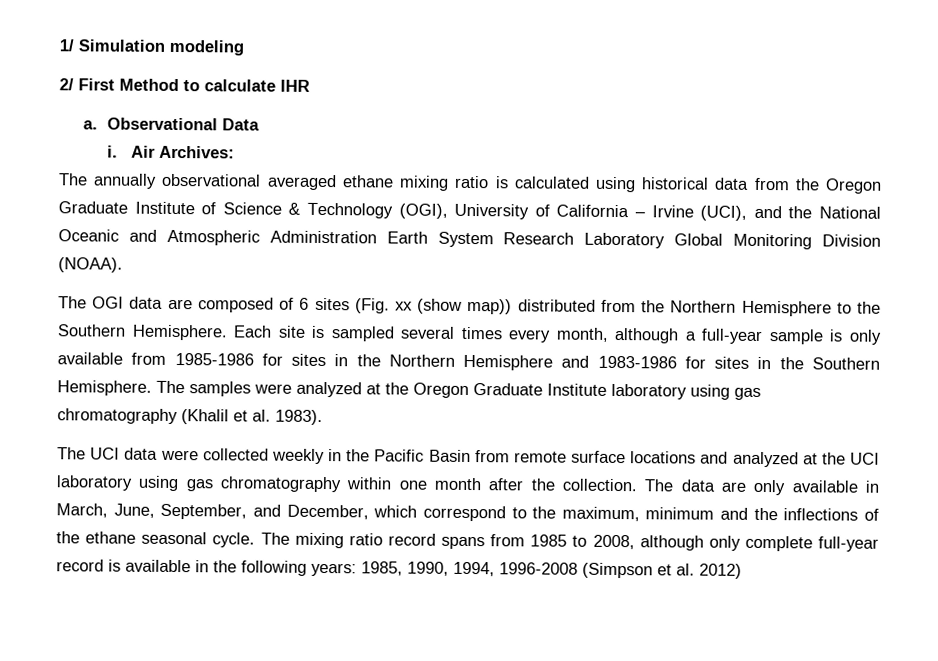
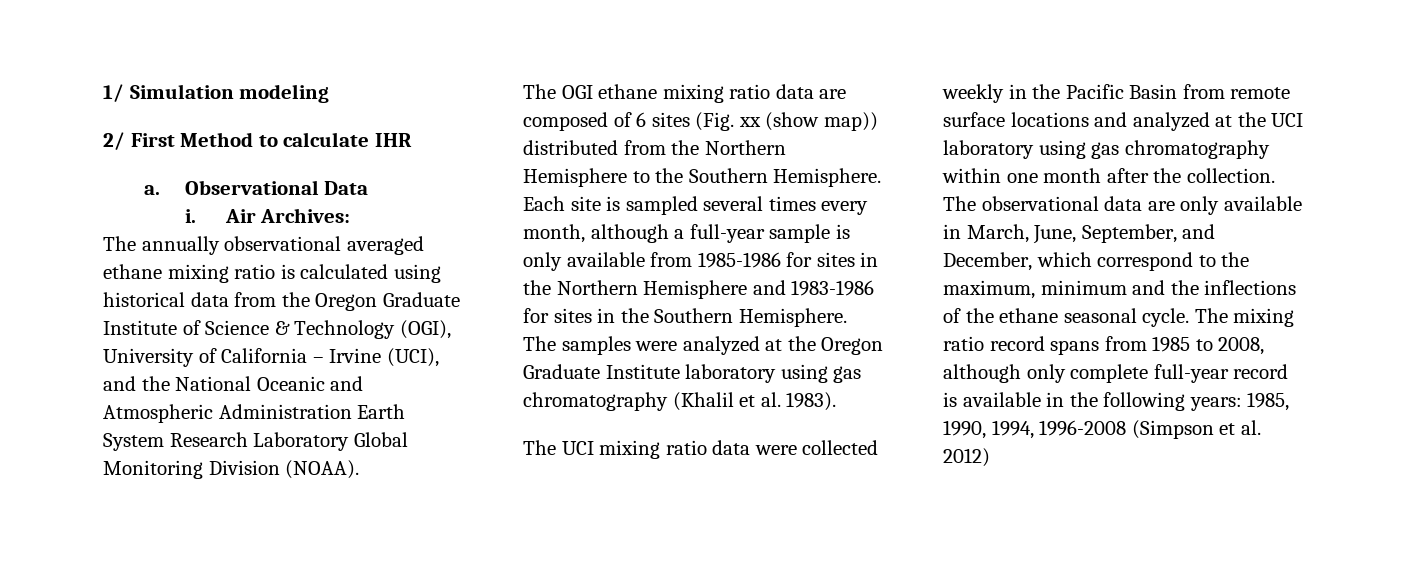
- The OGI data are composed of 6 sites (Fig. xx (show map)) distributed from the Northern Hemisphere to the Southern Hemisphere.
+ The OGI ethane mixing ratio data are composed of 6 sites (Fig. xx (show map)) distributed from the Northern Hemisphere to the Southern Hemisphere.
- The UCI data were collected weekly in the Pacific Basin from remote surface locations and analyzed at the UCI laboratory using gas chromatography within one month after the collection.
+ The UCI mixing ratio data were collected weekly in the Pacific Basin from remote surface locations and analyzed at the UCI laboratory using gas chromatography within one month after the collection.
- The data are only available in March, June, September, and December, which correspond to the maximum, minimum and the inflections of the ethane seasonal cycle.
+ The observational data are only available in March, June, September, and December, which correspond to the maximum, minimum and the inflections of the ethane seasonal cycle.

